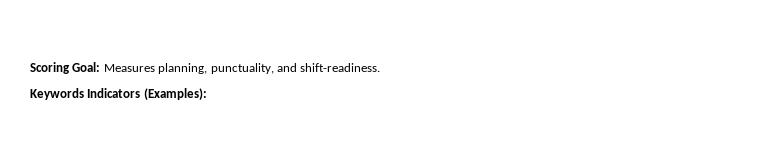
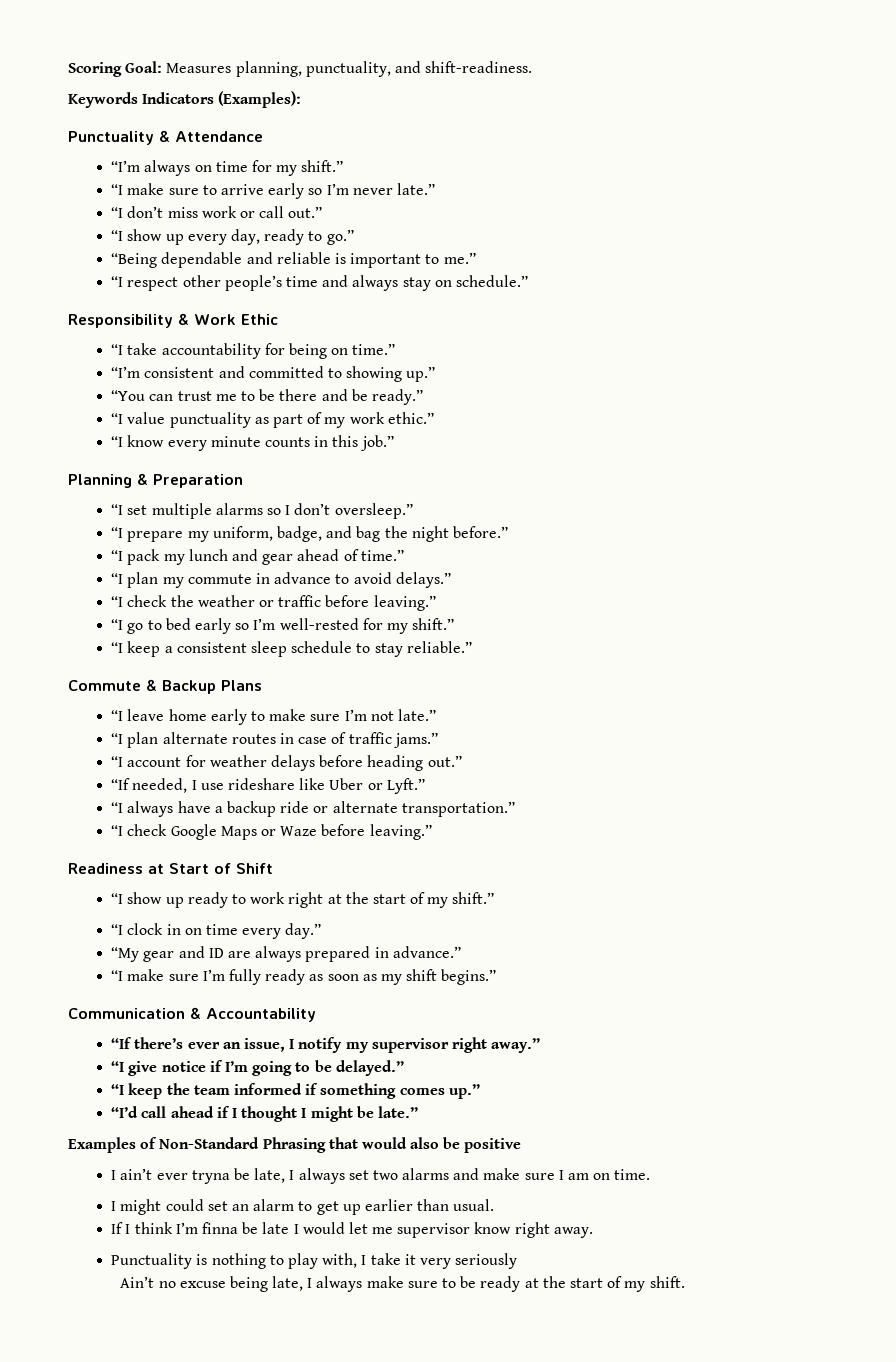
+ Punctuality & Attendance
+ “I’m always on time for my shift.”
+ “I make sure to arrive early so I’m never late.”
+ “I don’t miss work or call out.”
+ “I show up every day, ready to go.”
+ “Being dependable and reliable is important to me.”
+ “I respect other people’s time and always stay on schedule.”
+ Responsibility & Work Ethic
+ “I take accountability for being on time.”
+ “I’m consistent and committed to showing up.”
+ “You can trust me to be there and be ready.”
+ “I value punctuality as part of my work ethic.”
+ “I know every minute counts in this job.”
+ Planning & Preparation
+ “I set multiple alarms so I don’t oversleep.”
+ “I prepare my uniform, badge, and bag the night before.”
+ “I pack my lunch and gear ahead of time.”
+ “I plan my commute in advance to avoid delays.”
+ “I check the weather or traffic before leaving.”
+ “I go to bed early so I’m well-rested for my shift.”
+ “I keep a consistent sleep schedule to stay reliable.”
+ Commute & Backup Plans
+ “I leave home early to make sure I’m not late.”
+ “I plan alternate routes in case of traffic jams.”
+ “I account for weather delays before heading out.”
+ “If needed, I use rideshare like Uber or Lyft.”
+ “I always have a backup ride or alternate transportation.”
+ “I check Google Maps or Waze before leaving.”
+ Readiness at Start of Shift
+ “I show up ready to work right at the start of my shift.”
+ “I clock in on time every day.”
+ “My gear and ID are always prepared in advance.”
+ “I make sure I’m fully ready as soon as my shift begins.”
+ Communication & Accountability
+ “If there’s ever an issue, I notify my supervisor right away.”
+ “I give notice if I’m going to be delayed.”
+ “I keep the team informed if something comes up.”
+ “I’d call ahead if I thought I might be late.”
+ Examples of Non-Standard Phrasing that would also be positive
+ I ain’t ever tryna be late, I always set two alarms and make sure I am on time.
+ I might could set an alarm to get up earlier than usual.
+ If I think I’m finna be late I would let me supervisor know right away.
+ Punctuality is nothing to play with, I take it very seriously
+ Ain’t no excuse being late, I always make sure to be ready at the start of my shift.

